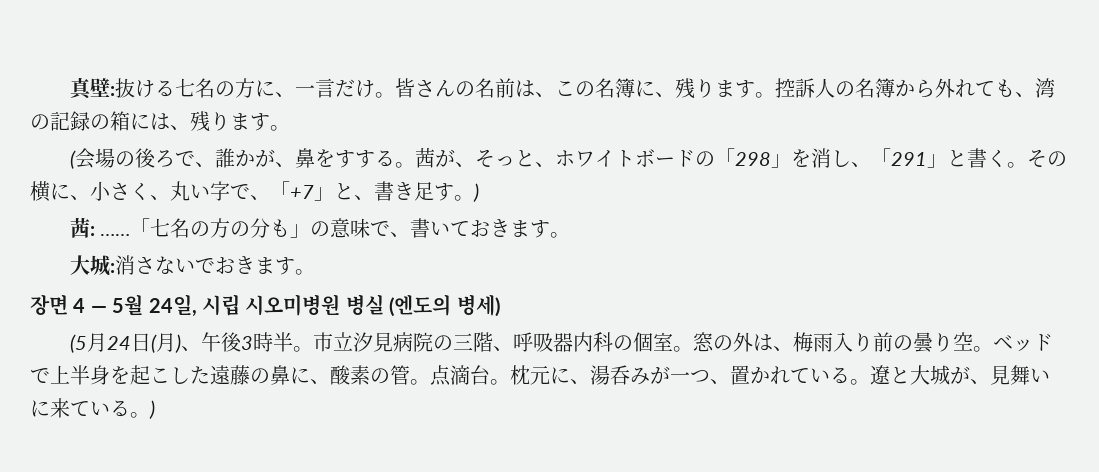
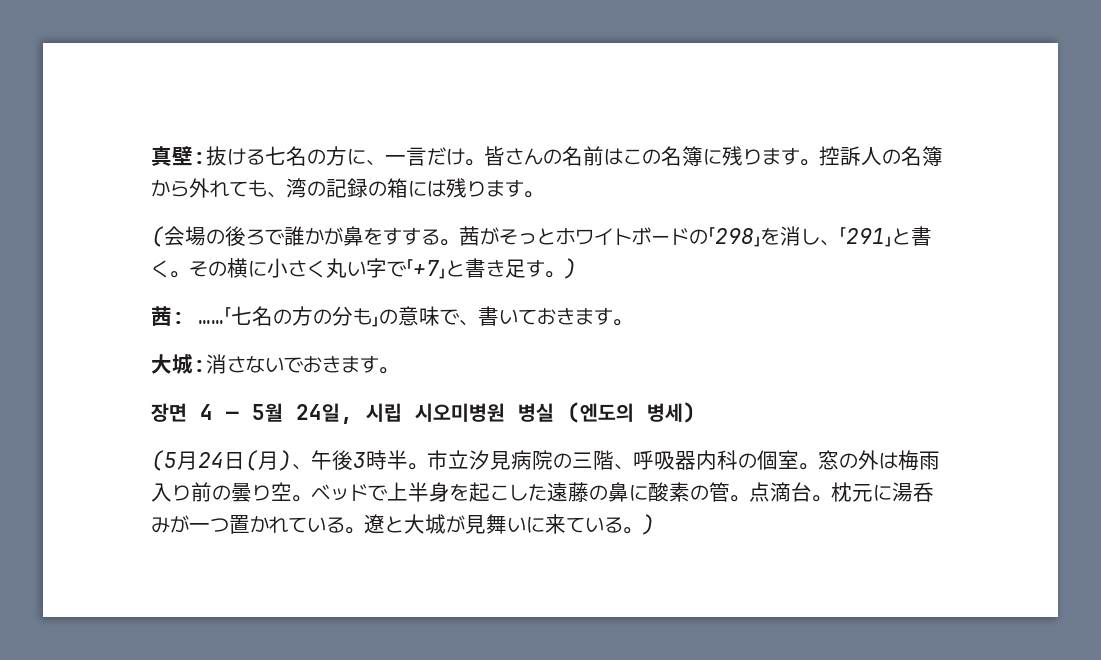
- 皆さんの名前は、この名簿に、残ります。
+ 皆さんの名前はこの名簿に残ります。
- 控訴人の名簿から外れても、湾の記録の箱には、残ります。
+ 控訴人の名簿から外れても、湾の記録の箱には残ります。
- (会場の後ろで、誰かが、鼻をすする。
+ (会場の後ろで誰かが鼻をすする。
- 茜が、そっと、ホワイトボードの「298」を消し、「291」と書く。
+ 茜がそっとホワイトボードの「298」を消し、「291」と書く。
- その横に、小さく、丸い字で、「+7」と、書き足す。)
+ その横に小さく丸い字で「+7」と書き足す。)
- 窓の外は、梅雨入り前の曇り空。
+ 窓の外は梅雨入り前の曇り空。
- ベッドで上半身を起こした遠藤の鼻に、酸素の管。
+ ベッドで上半身を起こした遠藤の鼻に酸素の管。
- 枕元に、湯呑みが一つ、置かれている。
+ 枕元に湯呑みが一つ置かれている。
- 遼と大城が、見舞いに来ている。)
+ 遼と大城が見舞いに来ている。)

